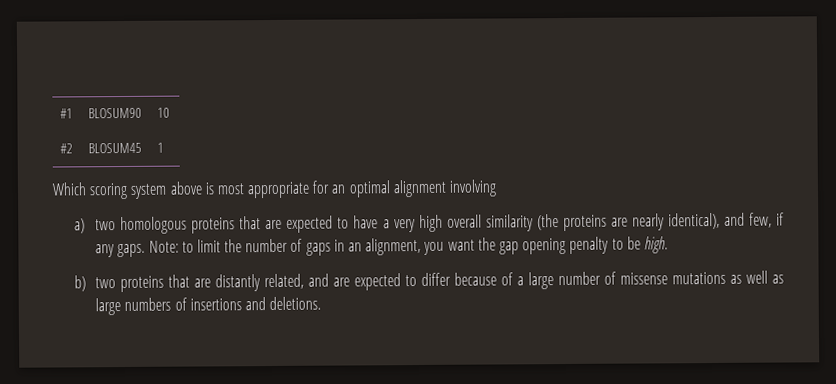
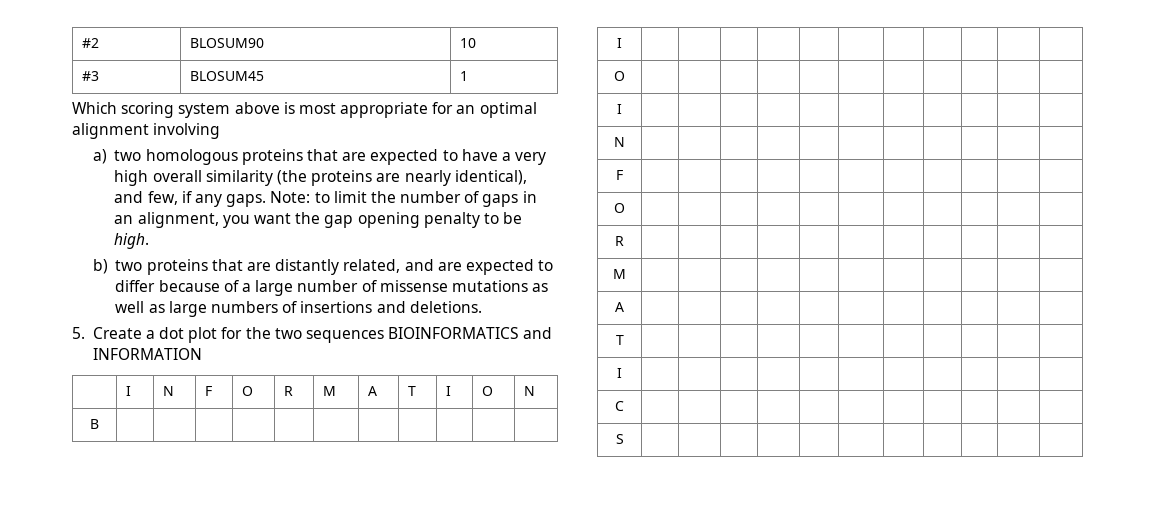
- #1 | BLOSUM90 | 10
+ #2 | BLOSUM90 | 10
- #2 | BLOSUM45 | 1
+ #3 | BLOSUM45 | 1
+ 5. Create a dot plot for the two sequences BIOINFORMATICS and INFORMATION
+ | I | N | F | O | R | M | A | T | I | O | N
+ B | | | | | | | | | | |
+ I | | | | | | | | | | |
+ O | | | | | | | | | | |
+ I | | | | | | | | | | |
+ N | | | | | | | | | | |
+ F | | | | | | | | | | |
+ O | | | | | | | | | | |
+ R | | | | | | | | | | |
+ M | | | | | | | | | | |
+ A | | | | | | | | | | |
+ T | | | | | | | | | | |
+ I | | | | | | | | | | |
+ C | | | | | | | | | | |
+ S | | | | | | | | | | |

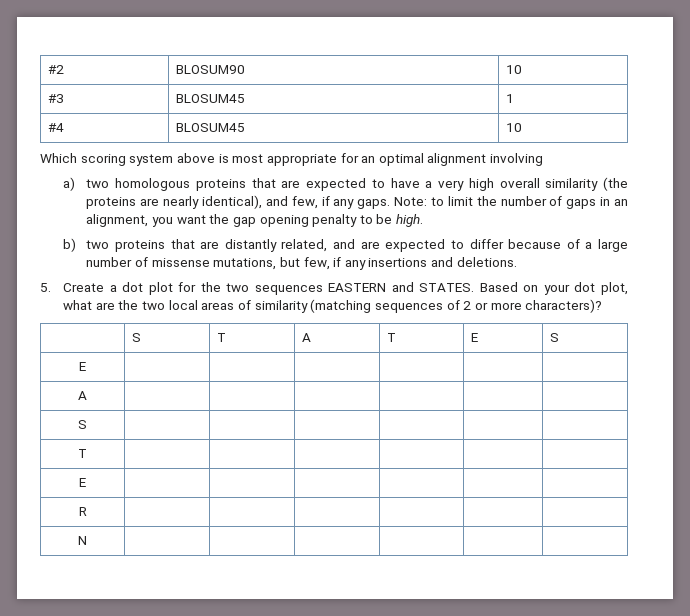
+ #4 | BLOSUM45 | 10
- b) two proteins that are distantly related, and are expected to differ because of a large number of missense mutations as well as large numbers of insertions and deletions.
+ b) two proteins that are distantly related, and are expected to differ because of a large number of missense mutations, but few, if any insertions and deletions.
- 5. Create a dot plot for the two sequences BIOINFORMATICS and INFORMATION
- | I | N | F | O | R | M | A | T | I | O | N
- B | | | | | | | | | | |
- I | | | | | | | | | | |
- O | | | | | | | | | | |
- I | | | | | | | | | | |
- N | | | | | | | | | | |
- F | | | | | | | | | | |
- O | | | | | | | | | | |
- R | | | | | | | | | | |
- M | | | | | | | | | | |
- A | | | | | | | | | | |
- T | | | | | | | | | | |
- I | | | | | | | | | | |
- C | | | | | | | | | | |
- S | | | | | | | | | | |
+ 5. Create a dot plot for the two sequences EASTERN and STATES. Based on your dot plot, what are the two local areas of similarity (matching sequences of 2 or more characters)?
+ | S | T | A | T | E | S
+ E | | | | | |
+ A | | | | | |
+ S | | | | | |
+ T | | | | | |
+ E | | | | | |
+ R | | | | | |
+ N | | | | | |

